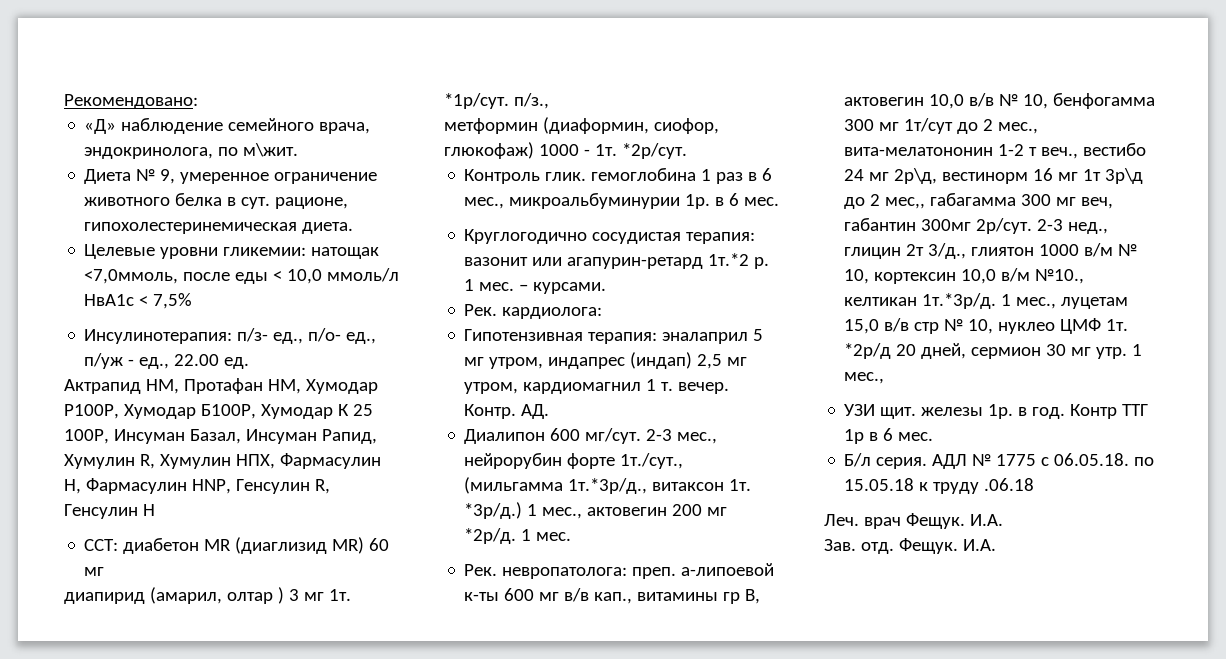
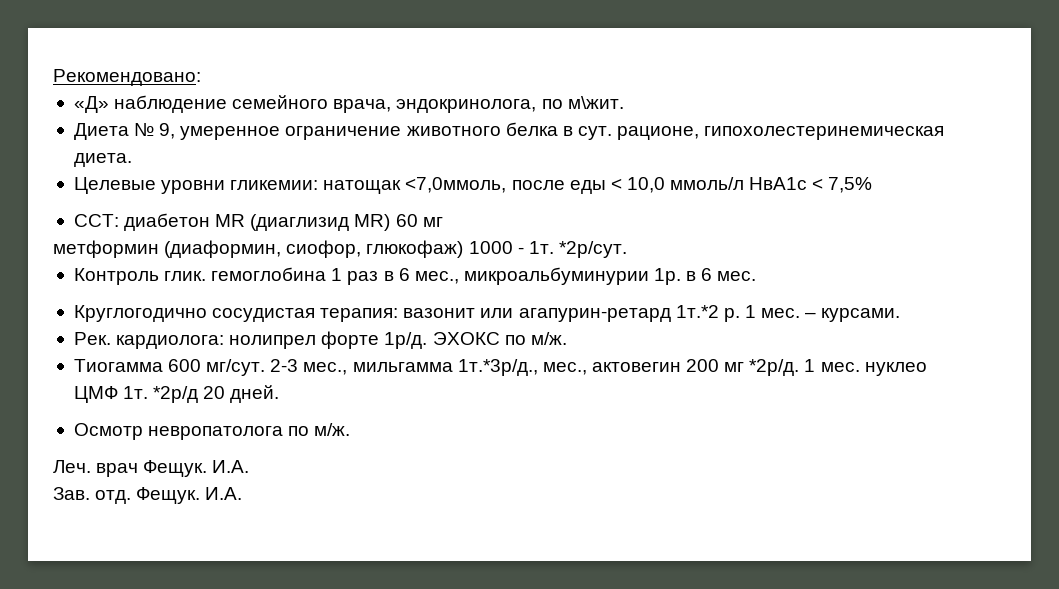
- Инсулинотерапия: п/з- ед., п/о- ед., п/уж - ед., 22.00 ед.
- Актрапид НМ, Протафан НМ, Хумодар Р100Р, Хумодар Б100Р, Хумодар К 25 100Р, Инсуман Базал, Инсуман Рапид, Хумулин R, Хумулин НПХ, Фармасулин Н, Фармасулин НNР, Генсулин R, Генсулин Н
- диапирид (амарил, олтар ) 3 мг 1т. *1р/сут. п/з.,
- Рек. кардиолога:
- Гипотензивная терапия: эналаприл 5 мг утром, индапрес (индап) 2,5 мг утром, кардиомагнил 1 т. вечер. Контр. АД.
- Диалипон 600 мг/сут. 2-3 мес., нейрорубин форте 1т./сут., (мильгамма 1т.*3р/д., витаксон 1т. *3р/д.) 1 мес., актовегин 200 мг *2р/д. 1 мес.
- Рек. невропатолога: преп. а-липоевой к-ты 600 мг в/в кап., витамины гр В, актовегин 10,0 в/в № 10, бенфогамма 300 мг 1т/сут до 2 мес., вита-мелатононин 1-2 т веч., вестибо 24 мг 2р\д, вестинорм 16 мг 1т 3р\д до 2 мес,, габагамма 300 мг веч, габантин 300мг 2р/сут. 2-3 нед., глицин 2т 3/д., глиятон 1000 в/м № 10, кортексин 10,0 в/м №10., келтикан 1т.*3р/д. 1 мес., луцетам 15,0 в/в стр № 10, нуклео ЦМФ 1т.
+ Рек. кардиолога: нолипрел форте 1р/д. ЭХОКС по м/ж.
+ Тиогамма 600 мг/сут. 2-3 мес., мильгамма 1т.*3р/д., мес., актовегин 200 мг *2р/д. 1 мес. нуклео ЦМФ 1т.
- *2р/д 20 дней, сермион 30 мг утр. 1 мес.,
- УЗИ щит. железы 1р. в год. Контр ТТГ 1р в 6 мес.
- Б/л серия. АДЛ № 1775 с 06.05.18. по 15.05.18 к труду .06.18
+ *2р/д 20 дней.
+ Осмотр невропатолога по м/ж.

